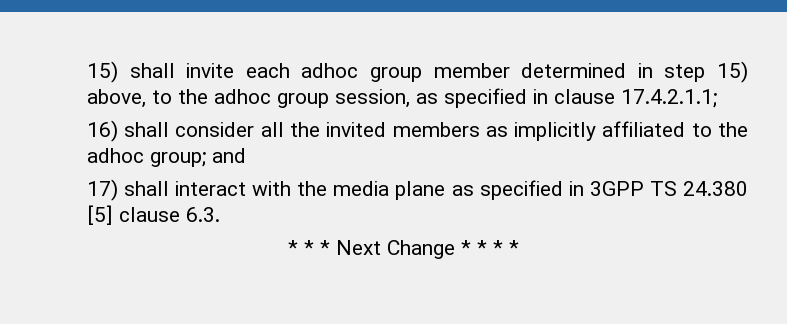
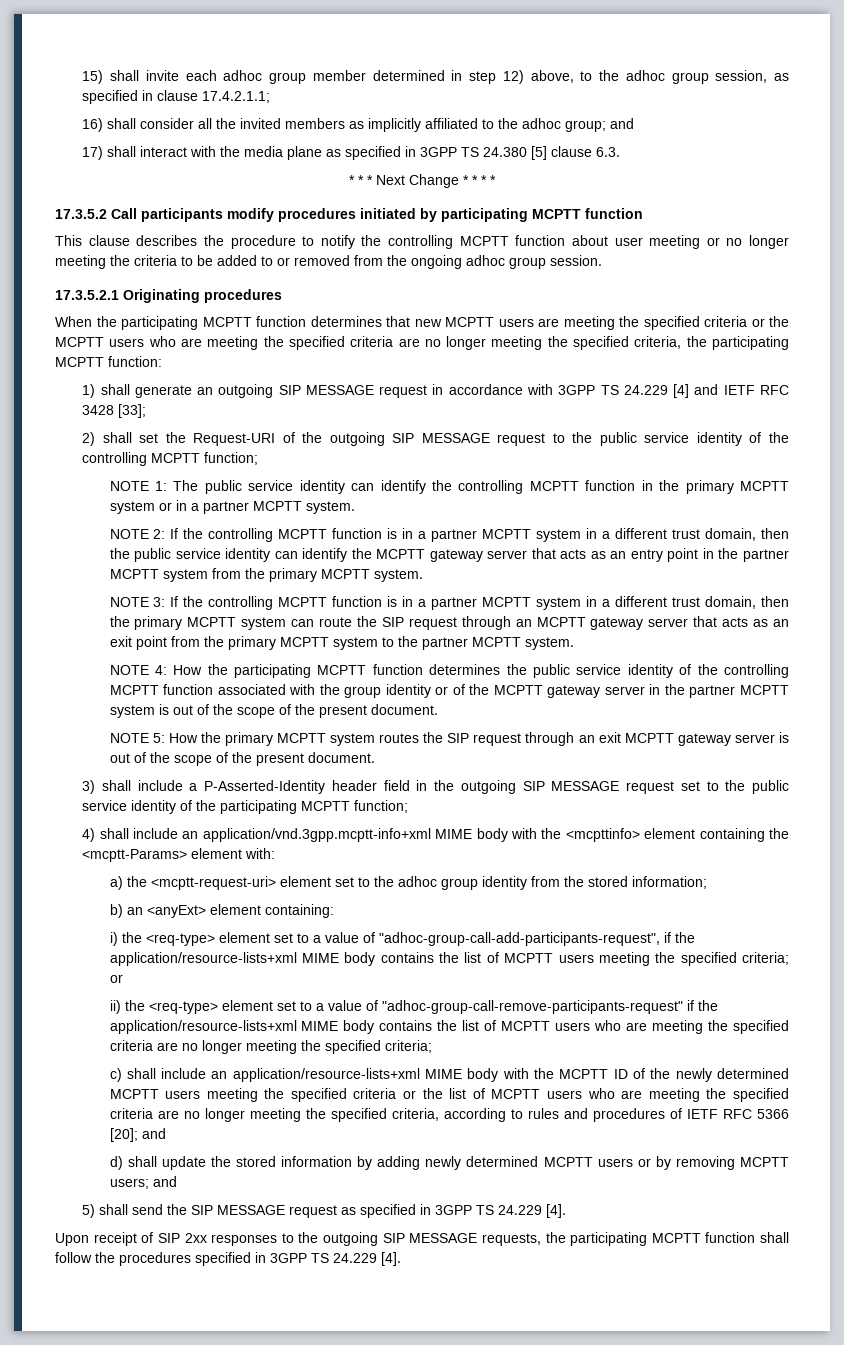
- 15) shall invite each adhoc group member determined in step 15) above, to the adhoc group session, as specified in clause 17.4.2.1.1;
+ 15) shall invite each adhoc group member determined in step 12) above, to the adhoc group session, as specified in clause 17.4.2.1.1;
+ 17.3.5.2 Call participants modify procedures initiated by participating MCPTT function
+ This clause describes the procedure to notify the controlling MCPTT function about user meeting or no longer meeting the criteria to be added to or removed from the ongoing adhoc group session.
+ 17.3.5.2.1 Originating procedures
+ When the participating MCPTT function determines that new MCPTT users are meeting the specified criteria or the MCPTT users who are meeting the specified criteria are no longer meeting the specified criteria, the participating MCPTT function:
+ 1) shall generate an outgoing SIP MESSAGE request in accordance with 3GPP TS 24.229 [4] and IETF RFC 3428 [33];
+ 2) shall set the Request-URI of the outgoing SIP MESSAGE request to the public service identity of the controlling MCPTT function;
+ NOTE 1: The public service identity can identify the controlling MCPTT function in the primary MCPTT system or in a partner MCPTT system.
+ NOTE 2: If the controlling MCPTT function is in a partner MCPTT system in a different trust domain, then the public service identity can identify the MCPTT gateway server that acts as an entry point in the partner MCPTT system from the primary MCPTT system.
+ NOTE 3: If the controlling MCPTT function is in a partner MCPTT system in a different trust domain, then the primary MCPTT system can route the SIP request through an MCPTT gateway server that acts as an exit point from the primary MCPTT system to the partner MCPTT system.
+ NOTE 4: How the participating MCPTT function determines the public service identity of the controlling MCPTT function associated with the group identity or of the MCPTT gateway server in the partner MCPTT system is out of the scope of the present document.
+ NOTE 5: How the primary MCPTT system routes the SIP request through an exit MCPTT gateway server is out of the scope of the present document.
+ 3) shall include a P-Asserted-Identity header field in the outgoing SIP MESSAGE request set to the public service identity of the participating MCPTT function;
+ 4) shall include an application/vnd.3gpp.mcptt-info+xml MIME body with the <mcpttinfo> element containing the <mcptt-Params> element with:
+ a) the <mcptt-request-uri> element set to the adhoc group identity from the stored information;
+ b) an <anyExt> element containing:
+ i) the <req-type> element set to a value of "adhoc-group-call-add-participants-request", if the application/resource-lists+xml MIME body contains the list of MCPTT users meeting the specified criteria; or
+ ii) the <req-type> element set to a value of "adhoc-group-call-remove-participants-request" if the application/resource-lists+xml MIME body contains the list of MCPTT users who are meeting the specified criteria are no longer meeting the specified criteria;
+ c) shall include an application/resource-lists+xml MIME body with the MCPTT ID of the newly determined MCPTT users meeting the specified criteria or the list of MCPTT users who are meeting the specified criteria are no longer meeting the specified criteria, according to rules and procedures of IETF RFC 5366 [20]; and
+ d) shall update the stored information by adding newly determined MCPTT users or by removing MCPTT users; and
+ 5) shall send the SIP MESSAGE request as specified in 3GPP TS 24.229 [4].
+ Upon receipt of SIP 2xx responses to the outgoing SIP MESSAGE requests, the participating MCPTT function shall follow the procedures specified in 3GPP TS 24.229 [4].

